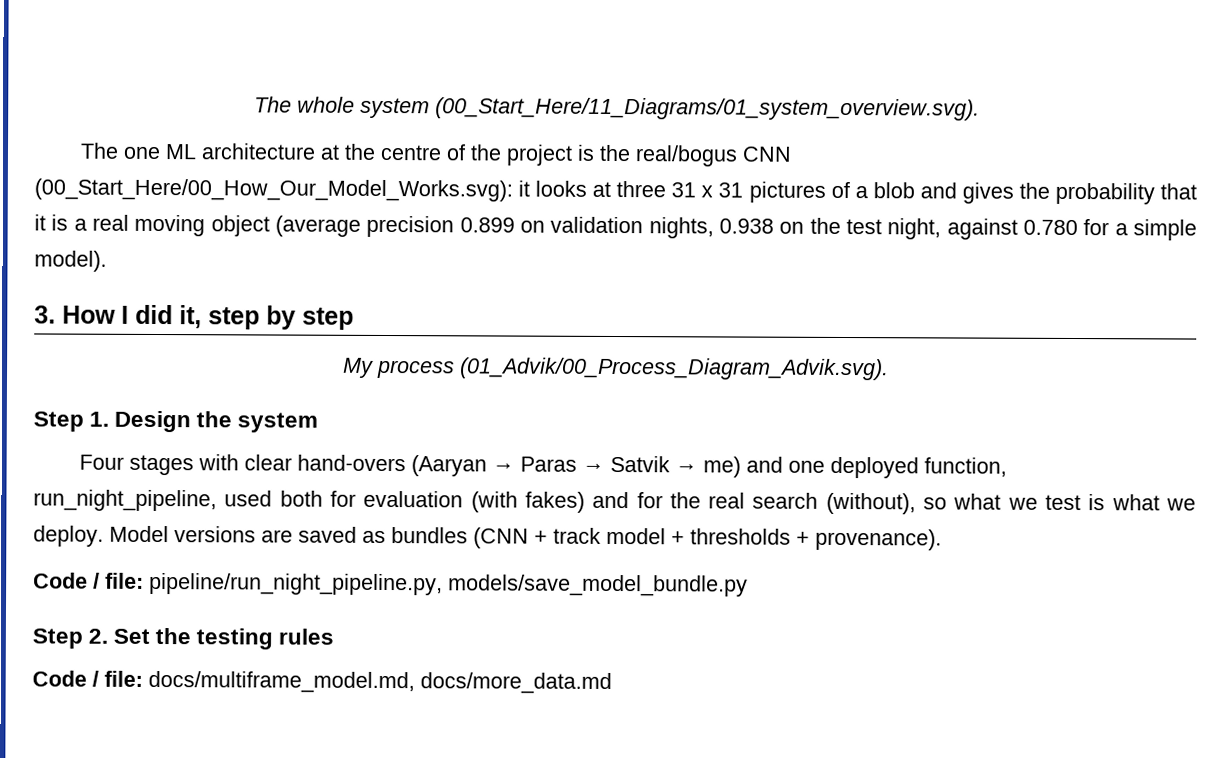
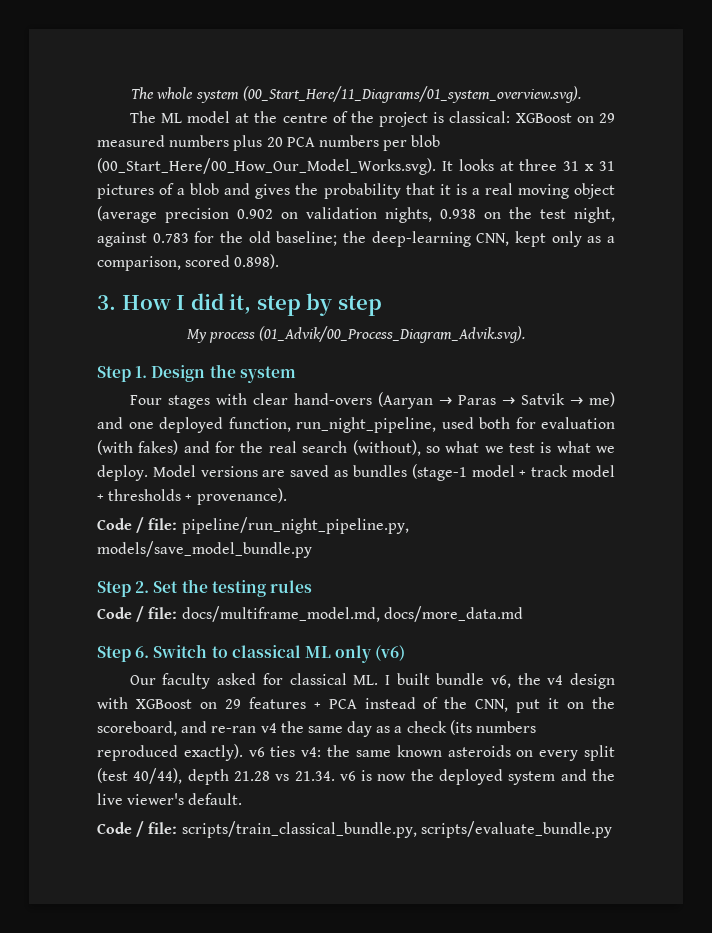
- The one ML architecture at the centre of the project is the real/bogus CNN (00_Start_Here/00_How_Our_Model_Works.svg): it looks at three 31 x 31 pictures of a blob and gives the probability that it is a real moving object (average precision 0.899 on validation nights, 0.938 on the test night, against 0.780 for a simple model).
+ The ML model at the centre of the project is classical: XGBoost on 29 measured numbers plus 20 PCA numbers per blob (00_Start_Here/00_How_Our_Model_Works.svg). It looks at three 31 x 31 pictures of a blob and gives the probability that it is a real moving object (average precision 0.902 on validation nights, 0.938 on the test night, against 0.783 for the old baseline; the deep-learning CNN, kept only as a comparison, scored 0.898).
- Model versions are saved as bundles (CNN + track model + thresholds + provenance).
+ Model versions are saved as bundles (stage-1 model + track model + thresholds + provenance).
+ Step 6. Switch to classical ML only (v6)
+ Our faculty asked for classical ML. I built bundle v6, the v4 design with XGBoost on 29 features + PCA instead of the CNN, put it on the scoreboard, and re-ran v4 the same day as a check (its numbers reproduced exactly). v6 ties v4: the same known asteroids on every split (test 40/44), depth 21.28 vs 21.34. v6 is now the deployed system and the live viewer's default.
+ Code / file: scripts/train_classical_bundle.py, scripts/evaluate_bundle.py

